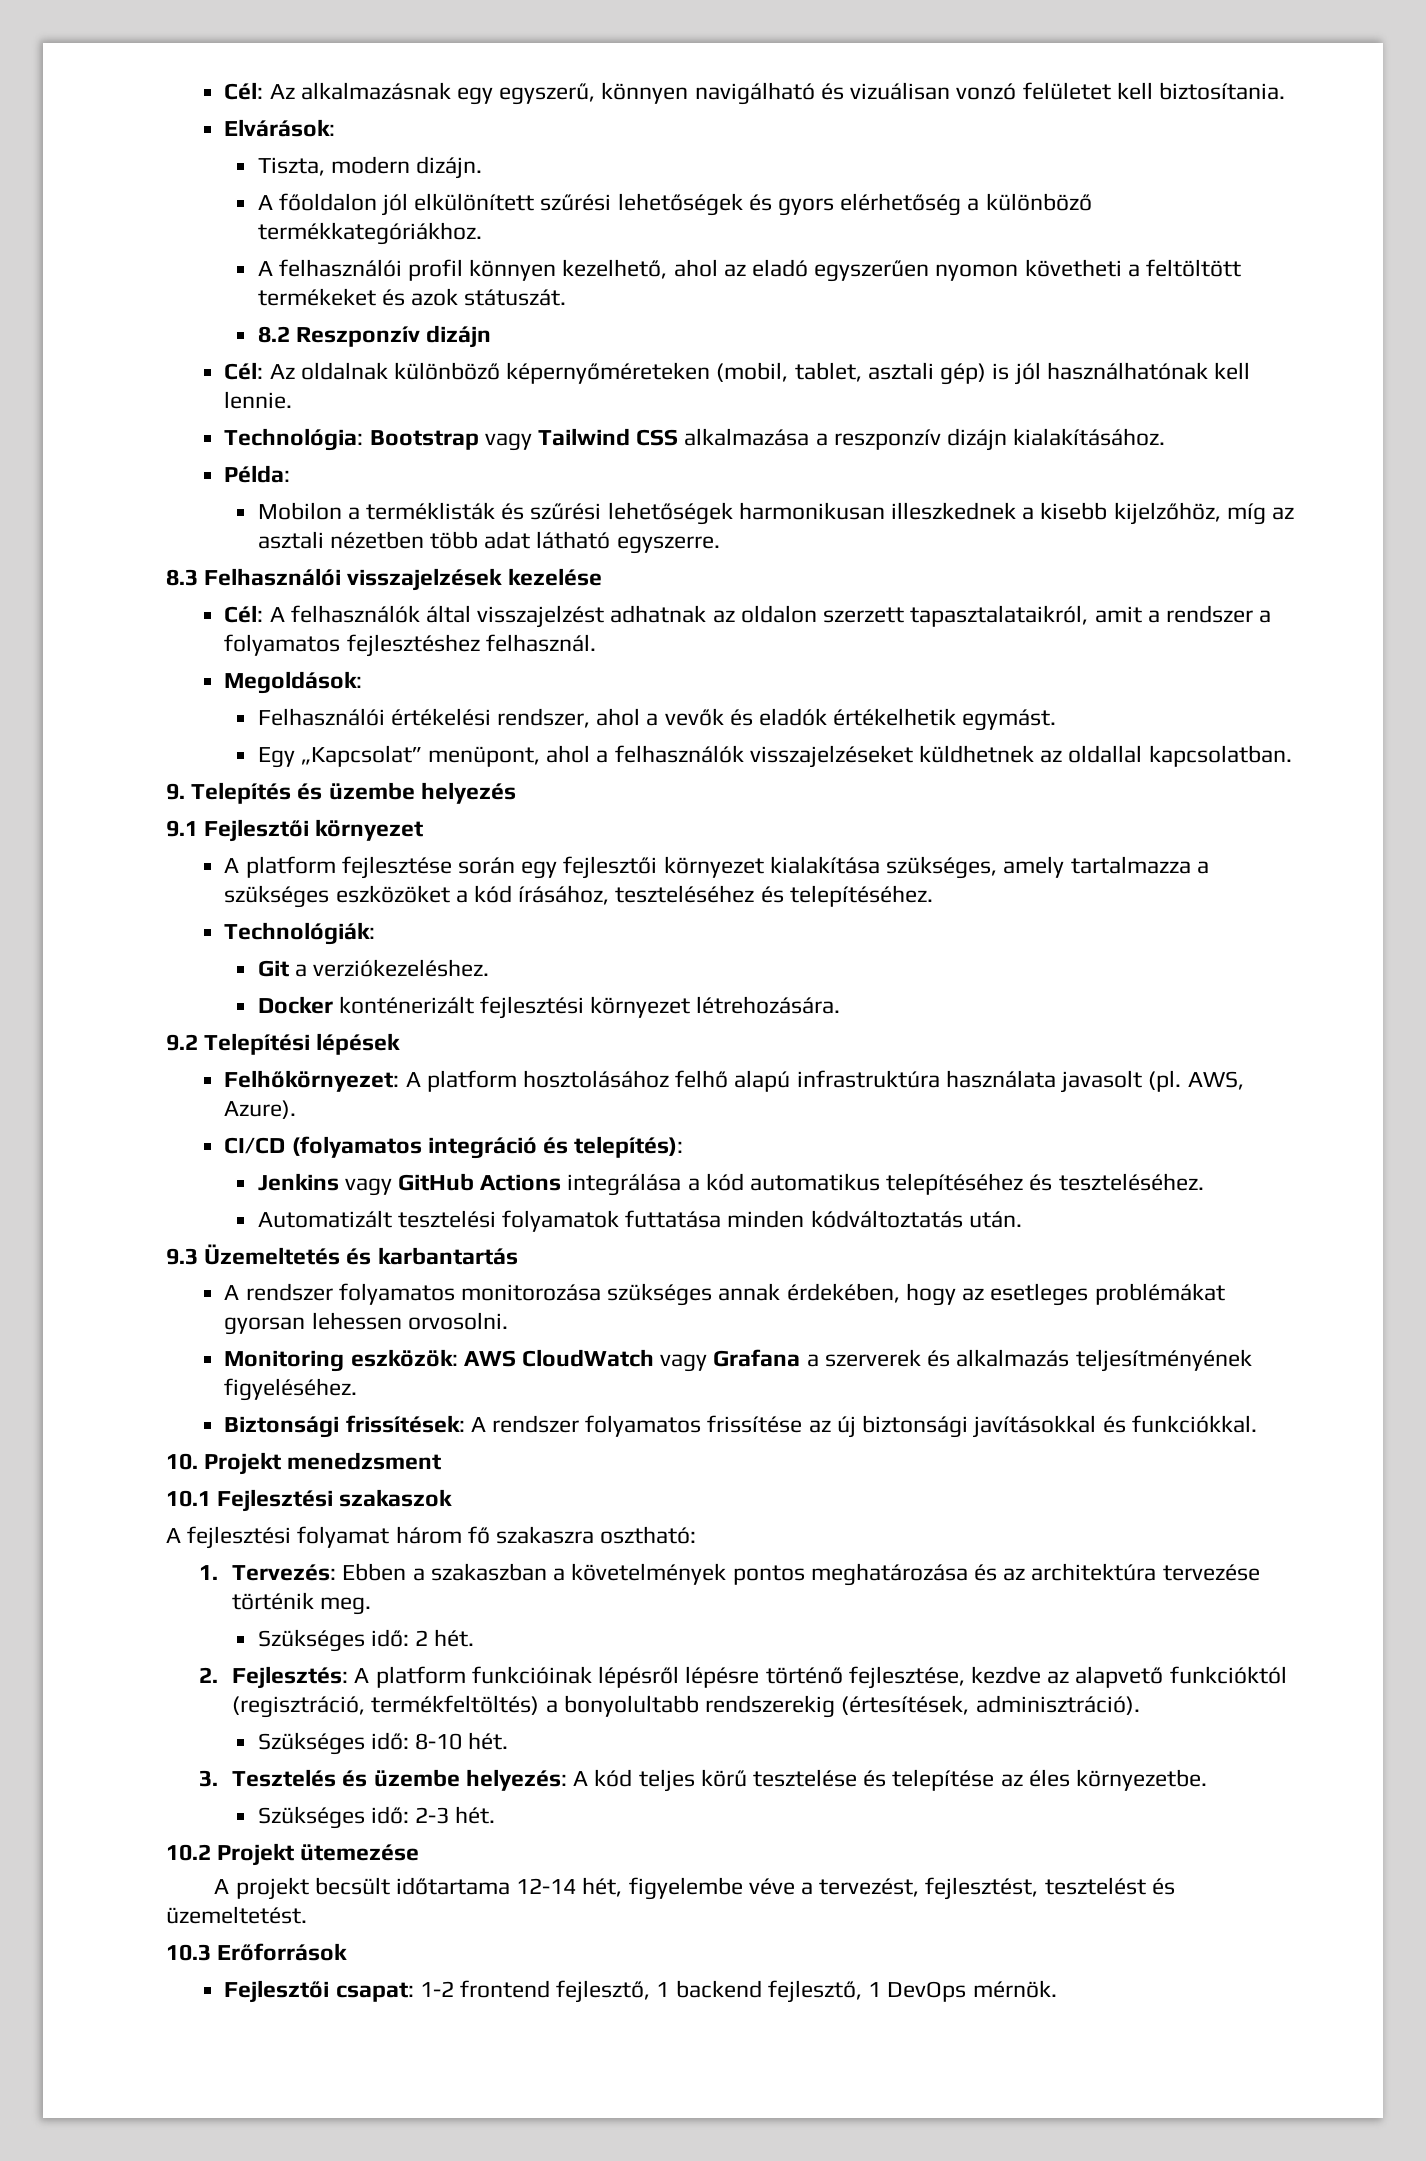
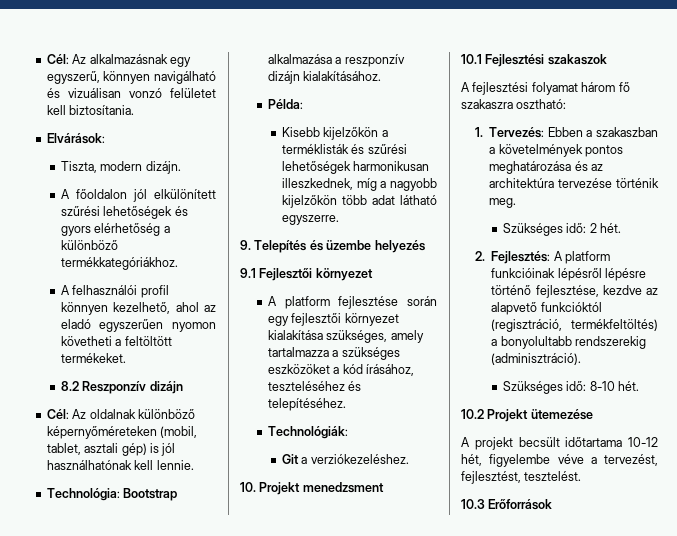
- A felhasználói profil könnyen kezelhető, ahol az eladó egyszerűen nyomon követheti a feltöltött termékeket és azok státuszát.
+ A felhasználói profil könnyen kezelhető, ahol az eladó egyszerűen nyomon követheti a feltöltött termékeket.
- Technológia: Bootstrap vagy Tailwind CSS alkalmazása a reszponzív dizájn kialakításához.
+ Technológia: Bootstrap alkalmazása a reszponzív dizájn kialakításához.
- Mobilon a terméklisták és szűrési lehetőségek harmonikusan illeszkednek a kisebb kijelzőhöz, míg az asztali nézetben több adat látható egyszerre.
- 8.3 Felhasználói visszajelzések kezelése
- Cél: A felhasználók által visszajelzést adhatnak az oldalon szerzett tapasztalataikról, amit a rendszer a folyamatos fejlesztéshez felhasznál.
- Megoldások:
- Felhasználói értékelési rendszer, ahol a vevők és eladók értékelhetik egymást.
- Egy „Kapcsolat” menüpont, ahol a felhasználók visszajelzéseket küldhetnek az oldallal kapcsolatban.
+ Kisebb kijelzőkön a terméklisták és szűrési lehetőségek harmonikusan illeszkednek, míg a nagyobb kijelzőkön több adat látható egyszerre.
- Docker konténerizált fejlesztési környezet létrehozására.
- 9.2 Telepítési lépések
- Felhőkörnyezet: A platform hosztolásához felhő alapú infrastruktúra használata javasolt (pl. AWS, Azure).
- CI/CD (folyamatos integráció és telepítés):
- Jenkins vagy GitHub Actions integrálása a kód automatikus telepítéséhez és teszteléséhez.
- Automatizált tesztelési folyamatok futtatása minden kódváltoztatás után.
- 9.3 Üzemeltetés és karbantartás
- A rendszer folyamatos monitorozása szükséges annak érdekében, hogy az esetleges problémákat gyorsan lehessen orvosolni.
- Monitoring eszközök: AWS CloudWatch vagy Grafana a szerverek és alkalmazás teljesítményének figyeléséhez.
- Biztonsági frissítések: A rendszer folyamatos frissítése az új biztonsági javításokkal és funkciókkal.
- 2. Fejlesztés: A platform funkcióinak lépésről lépésre történő fejlesztése, kezdve az alapvető funkcióktól (regisztráció, termékfeltöltés) a bonyolultabb rendszerekig (értesítések, adminisztráció).
+ 2. Fejlesztés: A platform funkcióinak lépésről lépésre történő fejlesztése, kezdve az alapvető funkcióktól (regisztráció, termékfeltöltés) a bonyolultabb rendszerekig (adminisztráció).
- 3. Tesztelés és üzembe helyezés: A kód teljes körű tesztelése és telepítése az éles környezetbe.
- Szükséges idő: 2-3 hét.
- A projekt becsült időtartama 12-14 hét, figyelembe véve a tervezést, fejlesztést, tesztelést és üzemeltetést.
+ A projekt becsült időtartama 10-12 hét, figyelembe véve a tervezést, fejlesztést, tesztelést.
- Fejlesztői csapat: 1-2 frontend fejlesztő, 1 backend fejlesztő, 1 DevOps mérnök.

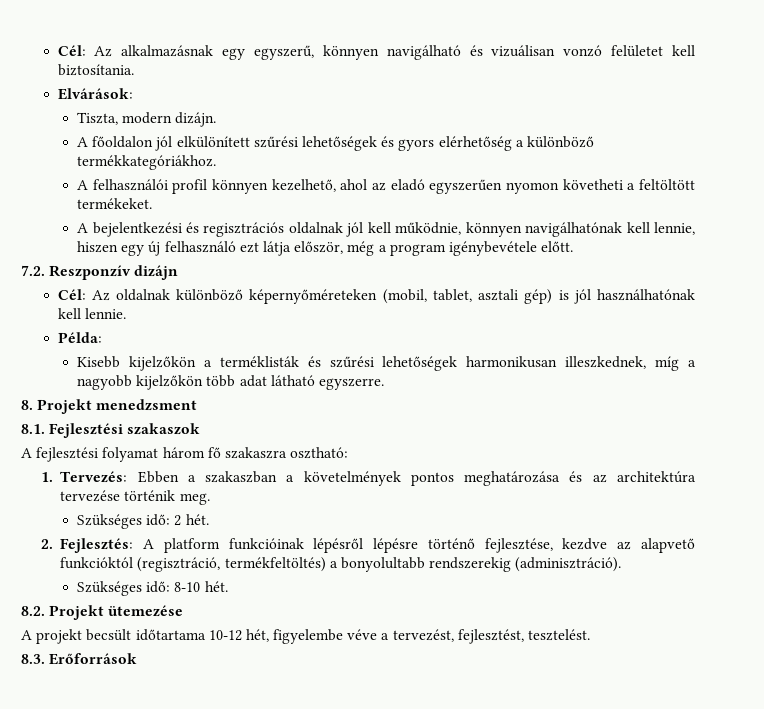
- 8.2 Reszponzív dizájn
+ A bejelentkezési és regisztrációs oldalnak jól kell működnie, könnyen navigálhatónak kell lennie, hiszen egy új felhasználó ezt látja először, még a program igénybevétele előtt.
+ 7.2. Reszponzív dizájn
- Technológia: Bootstrap alkalmazása a reszponzív dizájn kialakításához.
- 9. Telepítés és üzembe helyezés
- 9.1 Fejlesztői környezet
- A platform fejlesztése során egy fejlesztői környezet kialakítása szükséges, amely tartalmazza a szükséges eszközöket a kód írásához, teszteléséhez és telepítéséhez.
- Technológiák:
- Git a verziókezeléshez.
- 10. Projekt menedzsment
+ 8. Projekt menedzsment
- 10.1 Fejlesztési szakaszok
+ 8.1. Fejlesztési szakaszok
- 10.2 Projekt ütemezése
+ 8.2. Projekt ütemezése
- 10.3 Erőforrások
+ 8.3. Erőforrások

